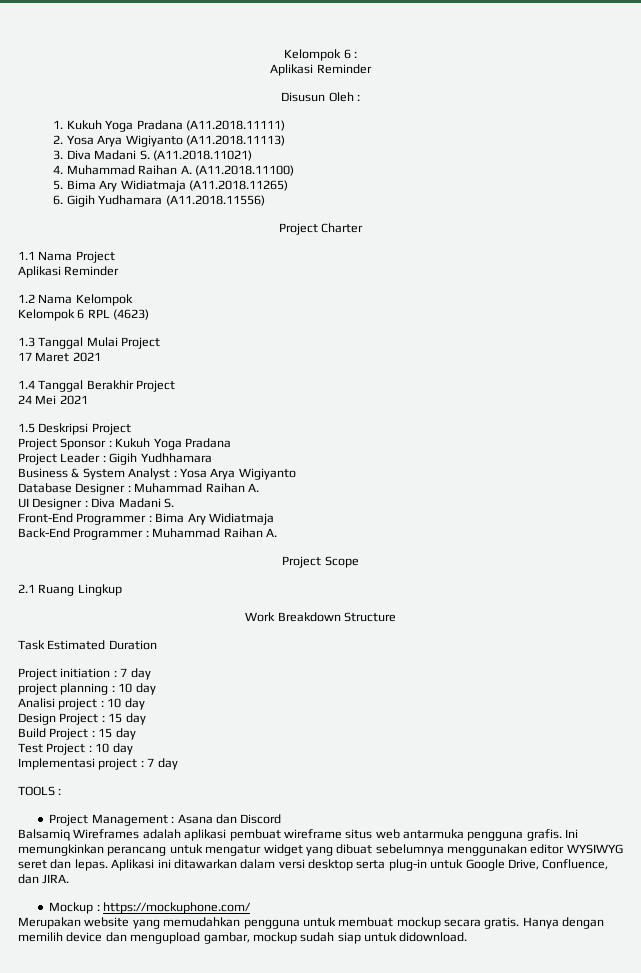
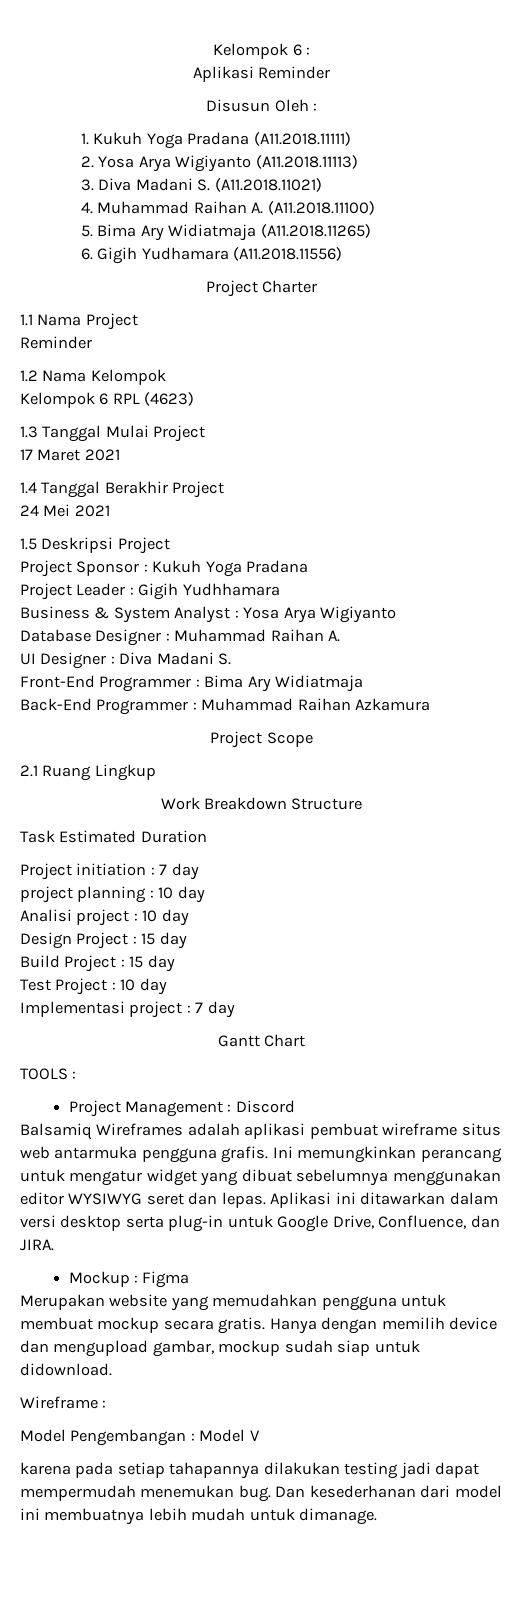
  1.1 Nama Project
- Aplikasi Reminder
+ Reminder
- Back-End Programmer : Muhammad Raihan A.
+ Back-End Programmer : Muhammad Raihan Azkamura
+ Gantt Chart
- Project Management : Asana dan Discord
+ Project Management : Discord
- Mockup : https://mockuphone.com/
+ Mockup : Figma
+ Wireframe :
+ Model Pengembangan : Model V
+ karena pada setiap tahapannya dilakukan testing jadi dapat mempermudah menemukan bug. Dan kesederhanan dari model ini membuatnya lebih mudah untuk dimanage.

